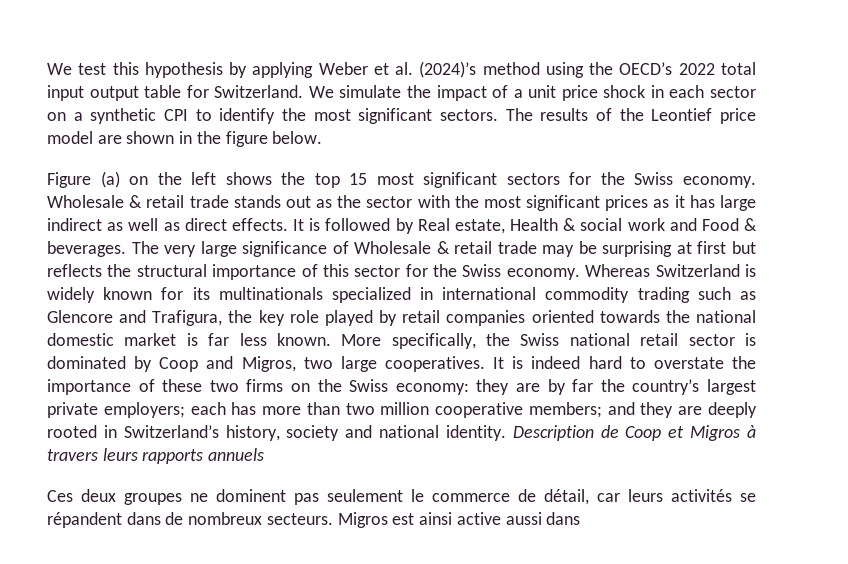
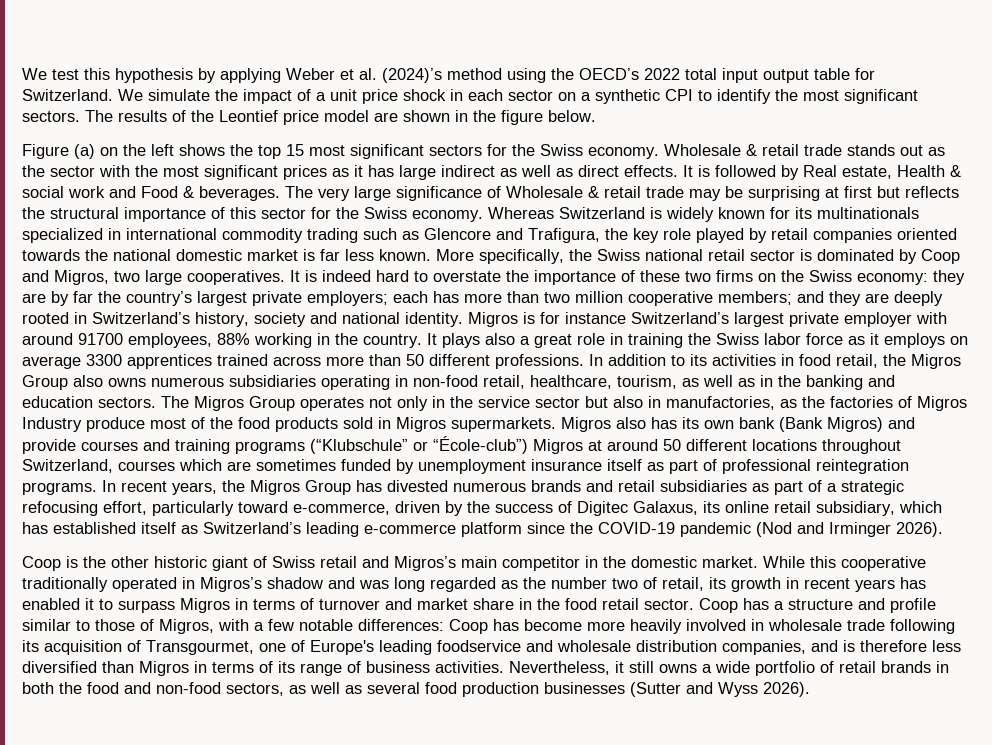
- Description de Coop et Migros à travers leurs rapports annuels
- Ces deux groupes ne dominent pas seulement le commerce de détail, car leurs activités se répandent dans de nombreux secteurs. Migros est ainsi active aussi dans
+ Migros is for instance Switzerland’s largest private employer with around 91700 employees, 88% working in the country. It plays also a great role in training the Swiss labor force as it employs on average 3300 apprentices trained across more than 50 different professions. In addition to its activities in food retail, the Migros Group also owns numerous subsidiaries operating in non-food retail, healthcare, tourism, as well as in the banking and education sectors. The Migros Group operates not only in the service sector but also in manufactories, as the factories of Migros Industry produce most of the food products sold in Migros supermarkets. Migros also has its own bank (Bank Migros) and provide courses and training programs (“Klubschule” or “École-club”) Migros at around 50 different locations throughout Switzerland, courses which are sometimes funded by unemployment insurance itself as part of professional reintegration programs. In recent years, the Migros Group has divested numerous brands and retail subsidiaries as part of a strategic refocusing effort, particularly toward e-commerce, driven by the success of Digitec Galaxus, its online retail subsidiary, which has established itself as Switzerland’s leading e-commerce platform since the COVID-19 pandemic (Nod and Irminger 2026).
+ Coop is the other historic giant of Swiss retail and Migros’s main competitor in the domestic market. While this cooperative traditionally operated in Migros’s shadow and was long regarded as the number two of retail, its growth in recent years has enabled it to surpass Migros in terms of turnover and market share in the food retail sector. Coop has a structure and profile similar to those of Migros, with a few notable differences: Coop has become more heavily involved in wholesale trade following its acquisition of Transgourmet, one of Europe's leading foodservice and wholesale distribution companies, and is therefore less diversified than Migros in terms of its range of business activities. Nevertheless, it still owns a wide portfolio of retail brands in both the food and non-food sectors, as well as several food production businesses (Sutter and Wyss 2026).

